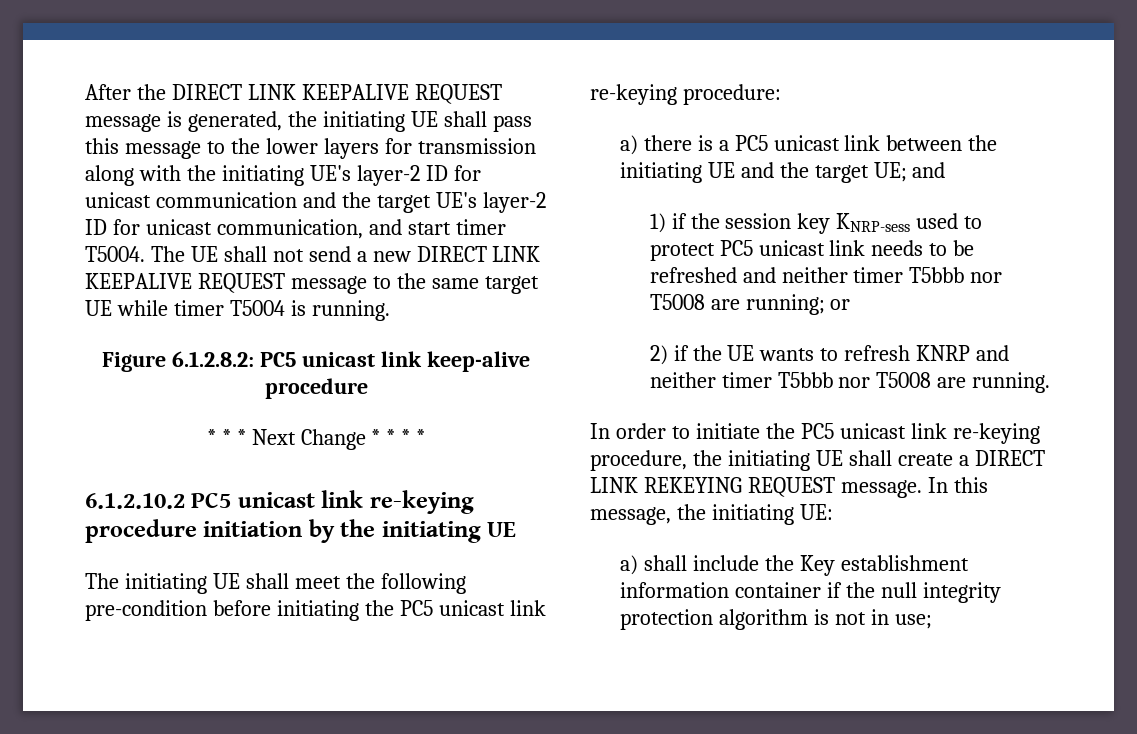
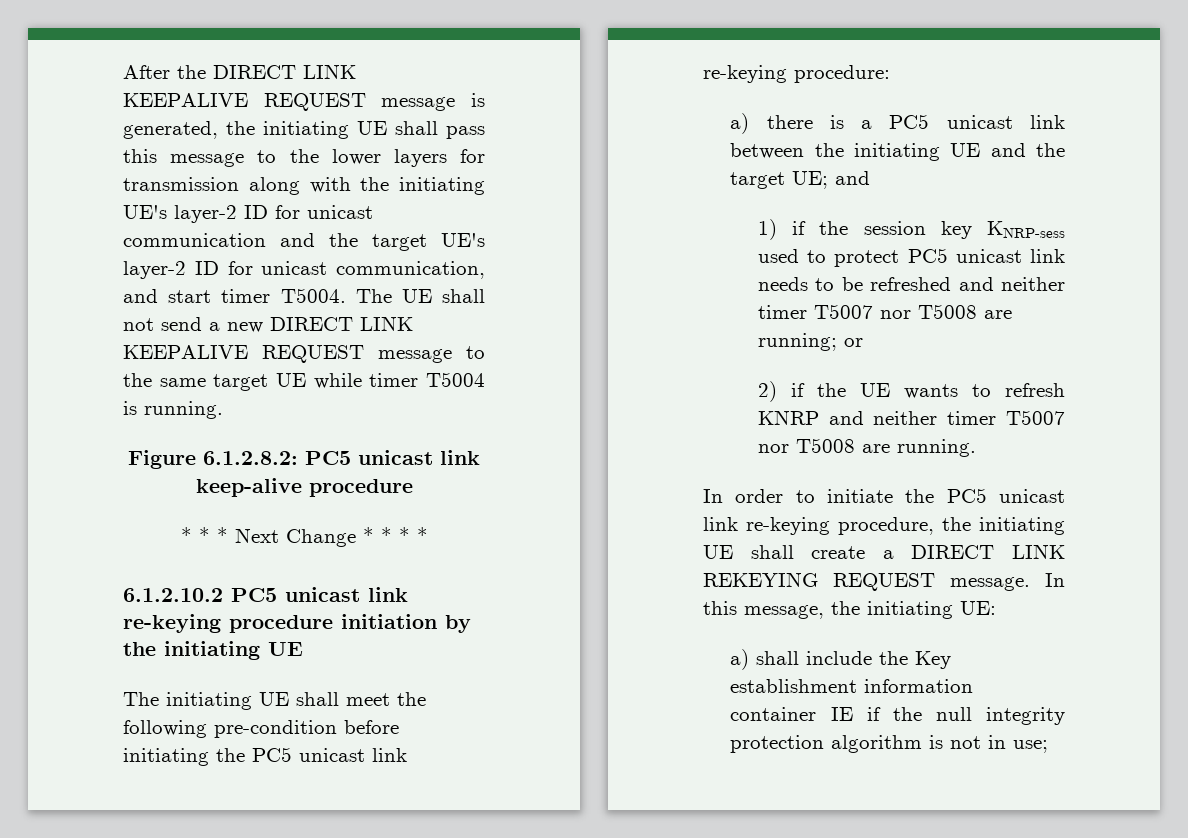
- 1) if the session key KNRP-sess used to protect PC5 unicast link needs to be refreshed and neither timer T5bbb nor T5008 are running; or
+ 1) if the session key KNRP-sess used to protect PC5 unicast link needs to be refreshed and neither timer T5007 nor T5008 are running; or
- 2) if the UE wants to refresh KNRP and neither timer T5bbb nor T5008 are running.
+ 2) if the UE wants to refresh KNRP and neither timer T5007 nor T5008 are running.
- a) shall include the Key establishment information container if the null integrity protection algorithm is not in use;
+ a) shall include the Key establishment information container IE if the null integrity protection algorithm is not in use;

